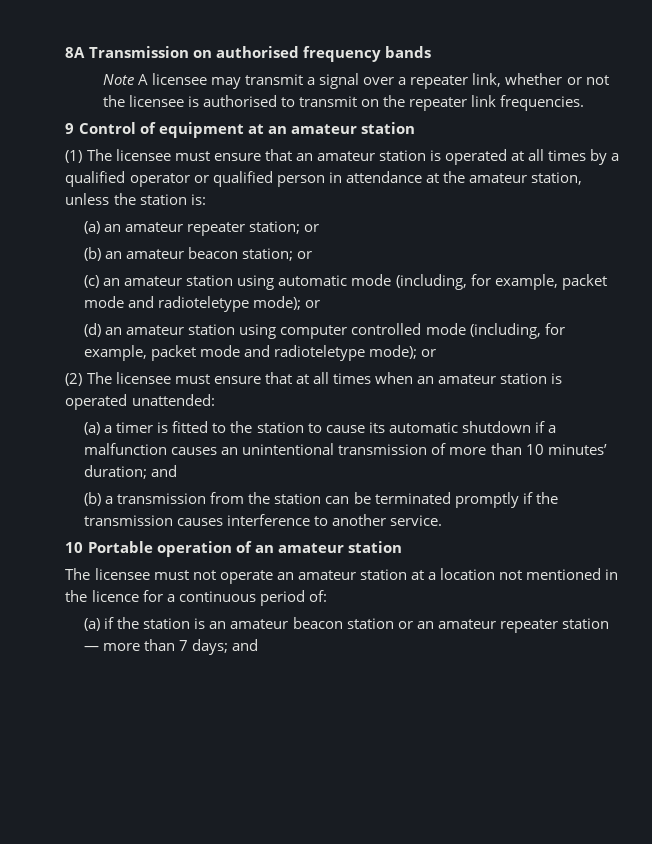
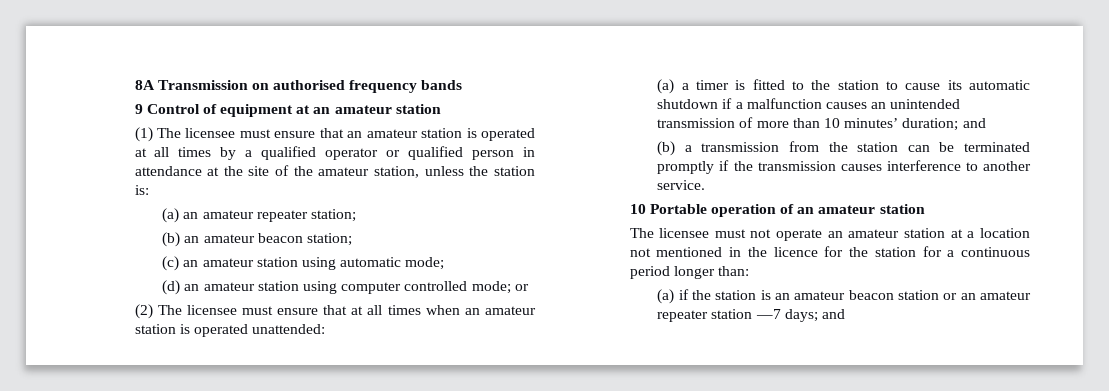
- Note A licensee may transmit a signal over a repeater link, whether or not the licensee is authorised to transmit on the repeater link frequencies.
- (1) The licensee must ensure that an amateur station is operated at all times by a qualified operator or qualified person in attendance at the amateur station, unless the station is:
+ (1) The licensee must ensure that an amateur station is operated at all times by a qualified operator or qualified person in attendance at the site of the amateur station, unless the station is:
- (a) an amateur repeater station; or
+ (a) an amateur repeater station;
- (b) an amateur beacon station; or
+ (b) an amateur beacon station;
- (c) an amateur station using automatic mode (including, for example, packet mode and radioteletype mode); or
+ (c) an amateur station using automatic mode;
- (d) an amateur station using computer controlled mode (including, for example, packet mode and radioteletype mode); or
+ (d) an amateur station using computer controlled mode; or
- (a) a timer is fitted to the station to cause its automatic shutdown if a malfunction causes an unintentional transmission of more than 10 minutes’ duration; and
+ (a) a timer is fitted to the station to cause its automatic shutdown if a malfunction causes an unintended transmission of more than 10 minutes’ duration; and
- The licensee must not operate an amateur station at a location not mentioned in the licence for a continuous period of:
+ The licensee must not operate an amateur station at a location not mentioned in the licence for the station for a continuous period longer than:
- (a) if the station is an amateur beacon station or an amateur repeater station — more than 7 days; and
+ (a) if the station is an amateur beacon station or an amateur repeater station —7 days; and

